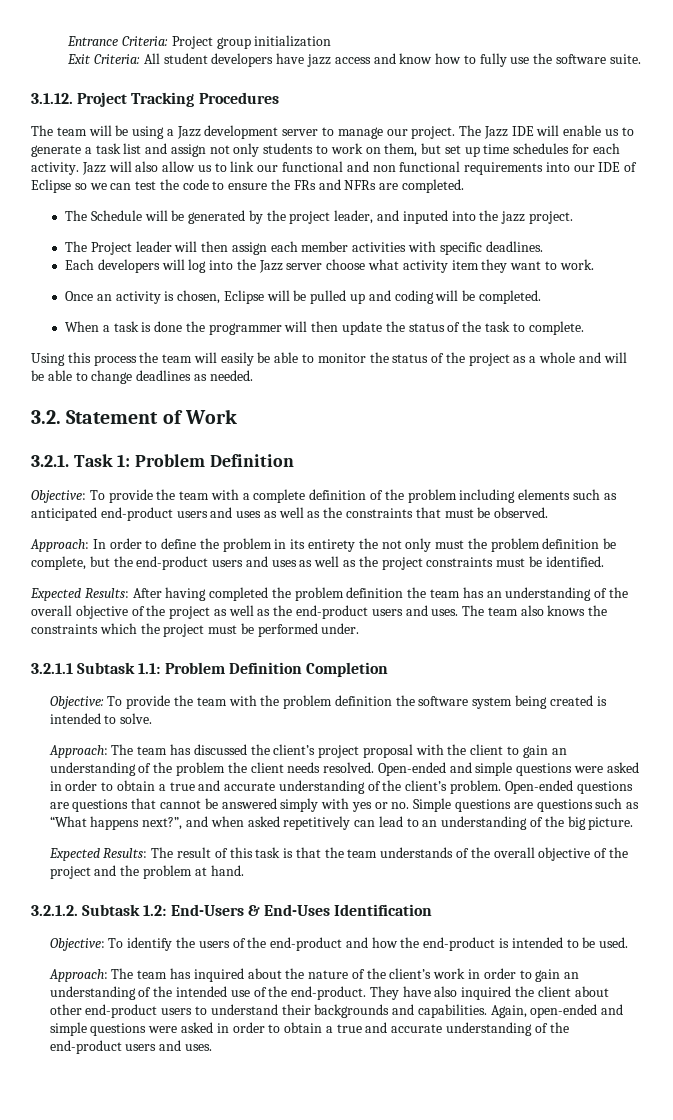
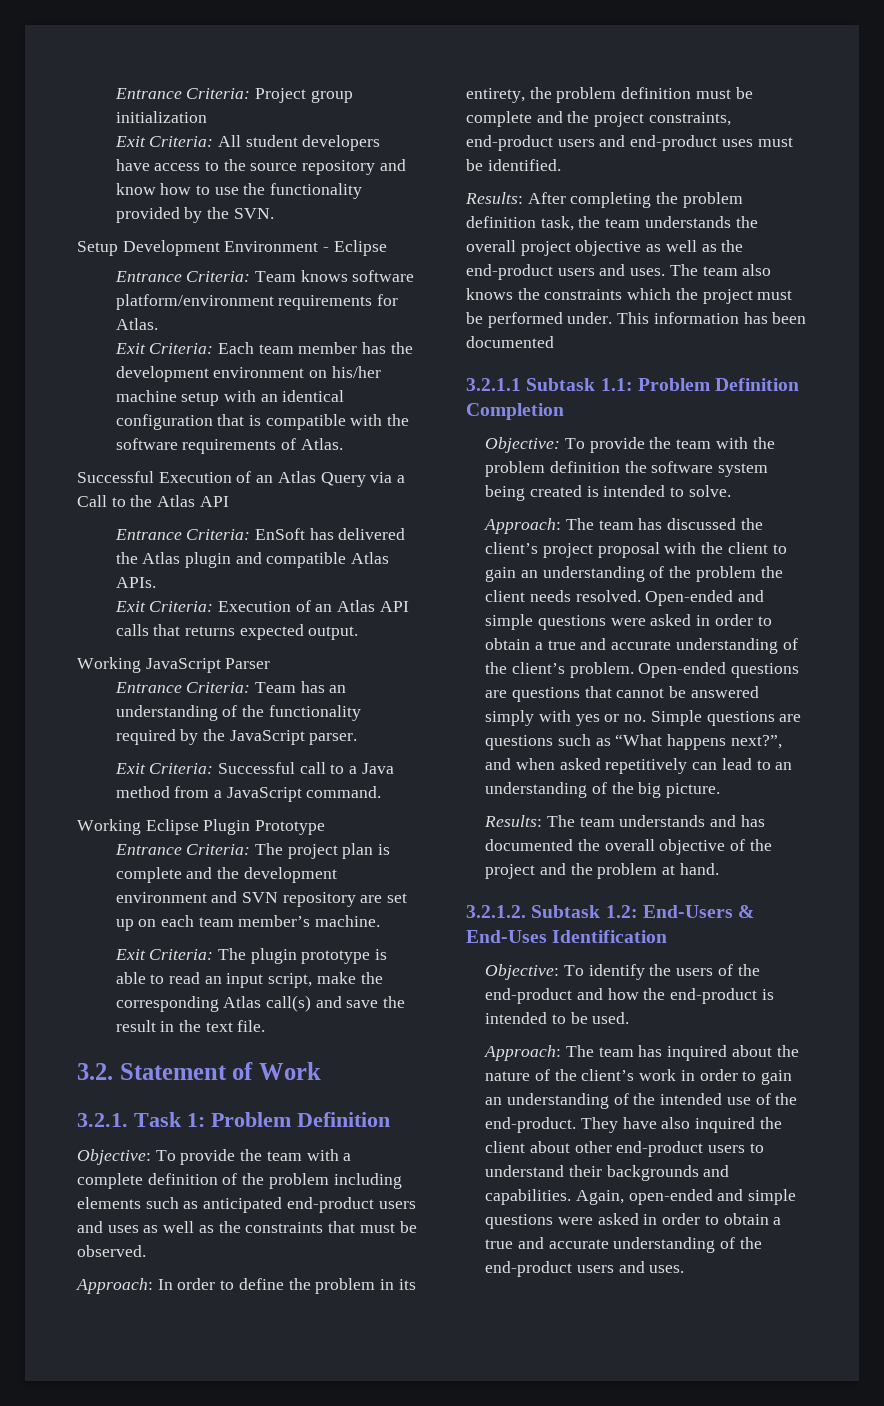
- Exit Criteria: All student developers have jazz access and know how to fully use the software suite.
- 3.1.12. Project Tracking Procedures
- The team will be using a Jazz development server to manage our project. The Jazz IDE will enable us to generate a task list and assign not only students to work on them, but set up time schedules for each activity. Jazz will also allow us to link our functional and non functional requirements into our IDE of Eclipse so we can test the code to ensure the FRs and NFRs are completed.
- The Schedule will be generated by the project leader, and inputed into the jazz project.
- The Project leader will then assign each member activities with specific deadlines.
- Each developers will log into the Jazz server choose what activity item they want to work.
- Once an activity is chosen, Eclipse will be pulled up and coding will be completed.
- When a task is done the programmer will then update the status of the task to complete.
- Using this process the team will easily be able to monitor the status of the project as a whole and will be able to change deadlines as needed.
+ Exit Criteria: All student developers have access to the source repository and know how to use the functionality provided by the SVN.
+ Setup Development Environment - Eclipse
+ Entrance Criteria: Team knows software platform/environment requirements for Atlas.
+ Exit Criteria: Each team member has the development environment on his/her machine setup with an identical configuration that is compatible with the software requirements of Atlas.
+ Successful Execution of an Atlas Query via a Call to the Atlas API
+ Entrance Criteria: EnSoft has delivered the Atlas plugin and compatible Atlas APIs.
+ Exit Criteria: Execution of an Atlas API calls that returns expected output.
+ Working JavaScript Parser
+ Entrance Criteria: Team has an understanding of the functionality required by the JavaScript parser.
+ Exit Criteria: Successful call to a Java method from a JavaScript command.
+ Working Eclipse Plugin Prototype
+ Entrance Criteria: The project plan is complete and the development environment and SVN repository are set up on each team member’s machine.
+ Exit Criteria: The plugin prototype is able to read an input script, make the corresponding Atlas call(s) and save the result in the text file.
- Approach: In order to define the problem in its entirety the not only must the problem definition be complete, but the end-product users and uses as well as the project constraints must be identified.
+ Approach: In order to define the problem in its entirety, the problem definition must be complete and the project constraints, end-product users and end-product uses must be identified.
- Expected Results: After having completed the problem definition the team has an understanding of the overall objective of the project as well as the end-product users and uses.
+ Results: After completing the problem definition task, the team understands the overall project objective as well as the end-product users and uses.
+ This information has been documented
- Expected Results: The result of this task is that the team understands of the overall objective of the project and the problem at hand.
+ Results: The team understands and has documented the overall objective of the project and the problem at hand.

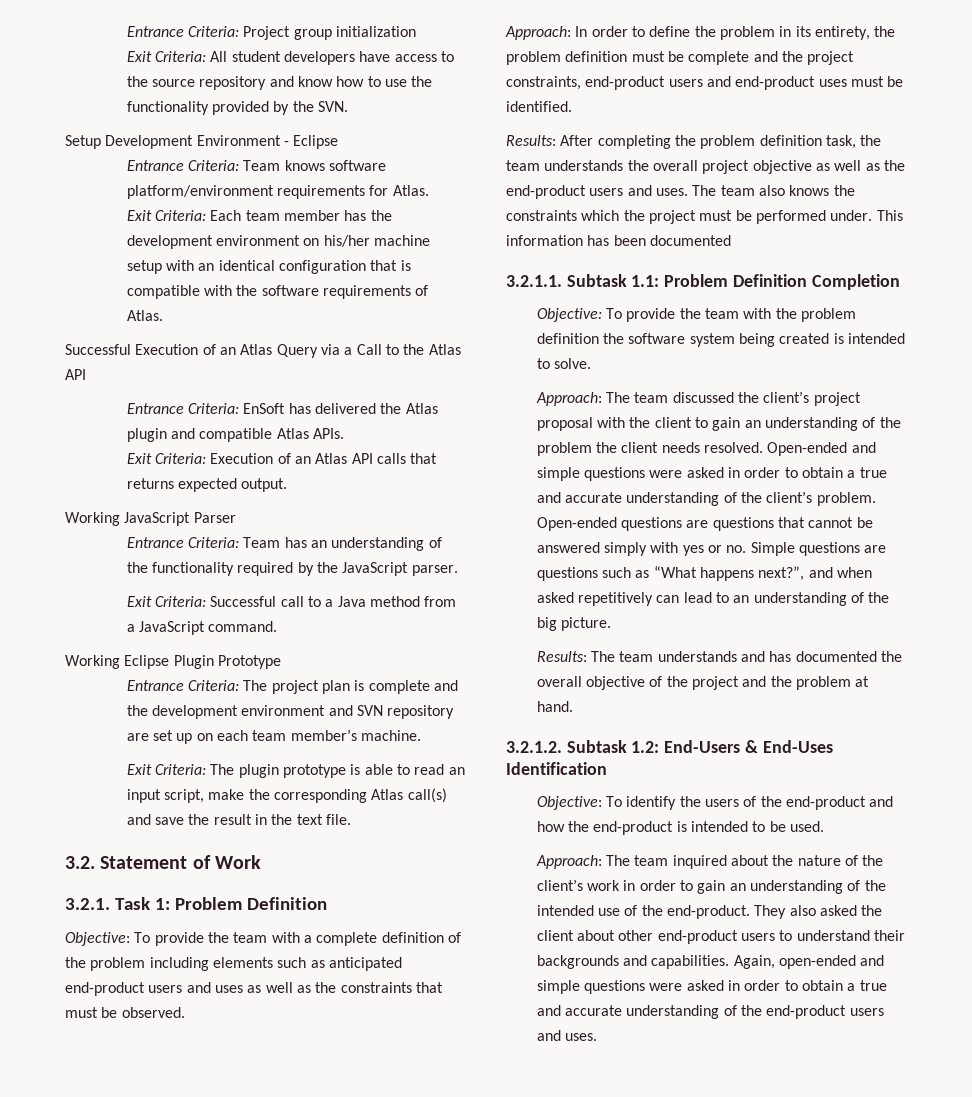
- 3.2.1.1 Subtask 1.1: Problem Definition Completion
+ 3.2.1.1. Subtask 1.1: Problem Definition Completion
- Approach: The team has discussed the client’s project proposal with the client to gain an understanding of the problem the client needs resolved.
+ Approach: The team discussed the client’s project proposal with the client to gain an understanding of the problem the client needs resolved.
- Approach: The team has inquired about the nature of the client’s work in order to gain an understanding of the intended use of the end-product.
+ Approach: The team inquired about the nature of the client’s work in order to gain an understanding of the intended use of the end-product.
- They have also inquired the client about other end-product users to understand their backgrounds and capabilities.
+ They also asked the client about other end-product users to understand their backgrounds and capabilities.

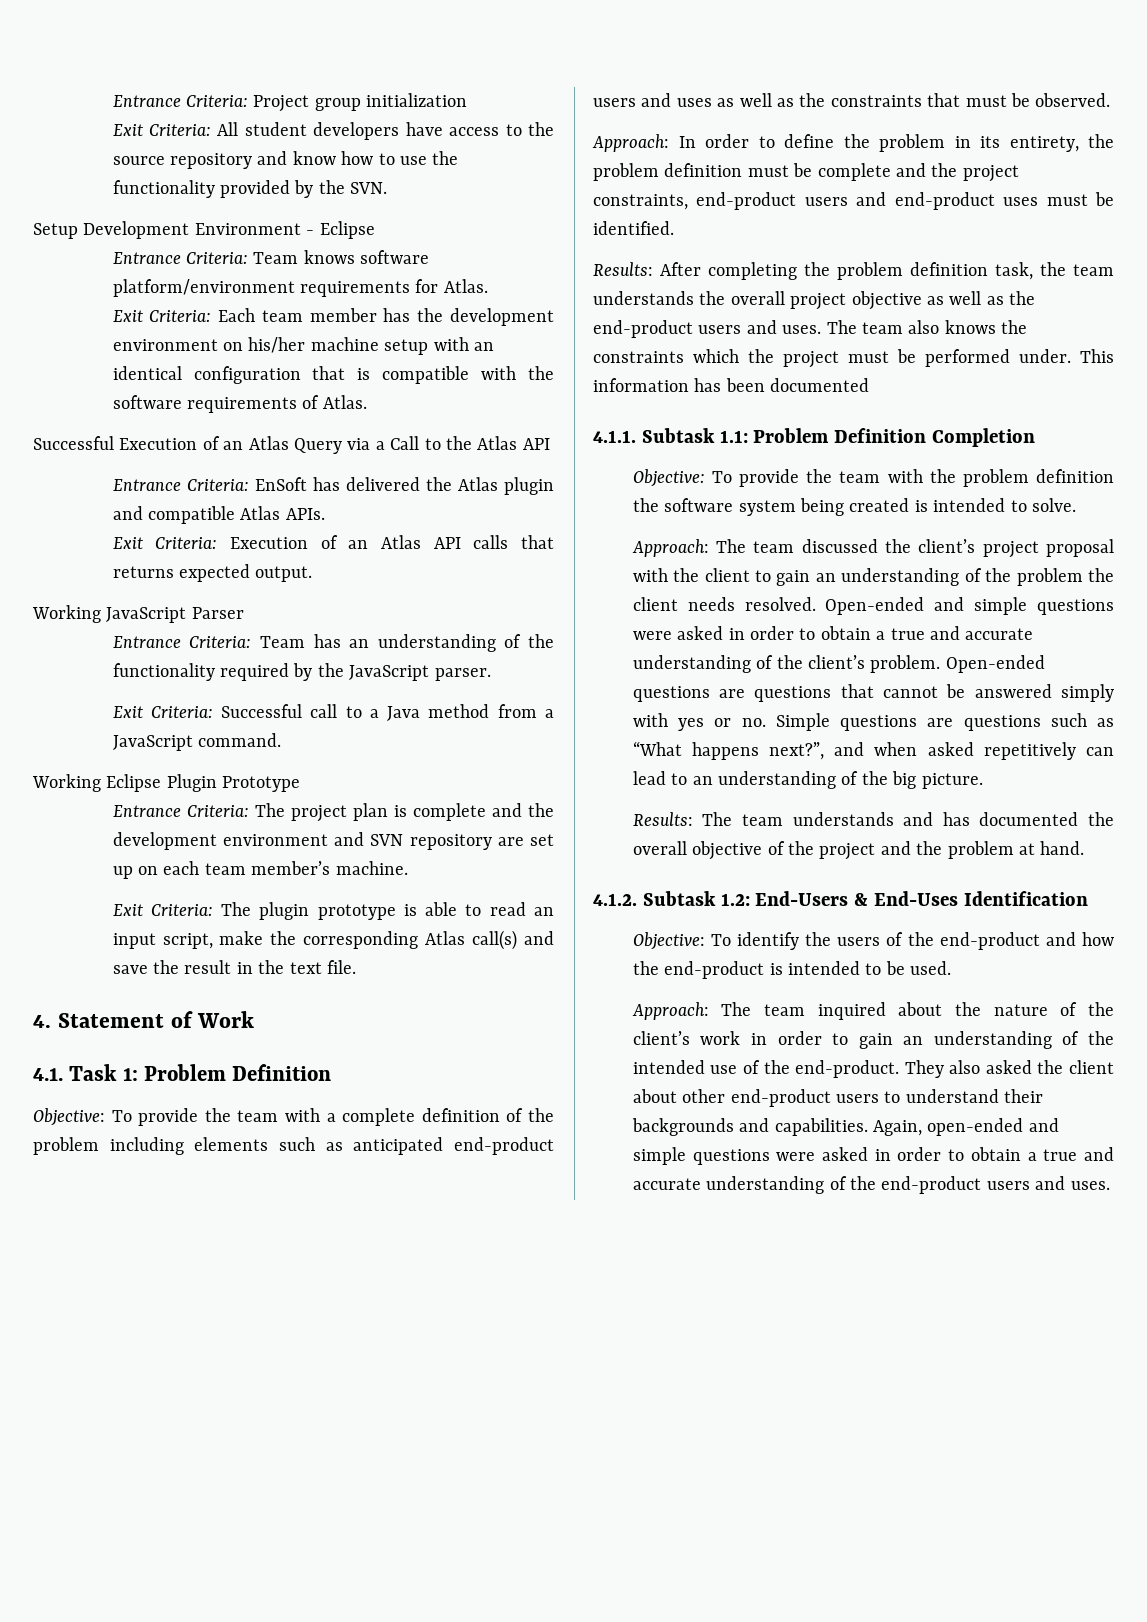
- 3.2. Statement of Work
+ 4. Statement of Work
- 3.2.1. Task 1: Problem Definition
+ 4.1. Task 1: Problem Definition
- 3.2.1.1. Subtask 1.1: Problem Definition Completion
+ 4.1.1. Subtask 1.1: Problem Definition Completion
- 3.2.1.2. Subtask 1.2: End-Users & End-Uses Identification
+ 4.1.2. Subtask 1.2: End-Users & End-Uses Identification

